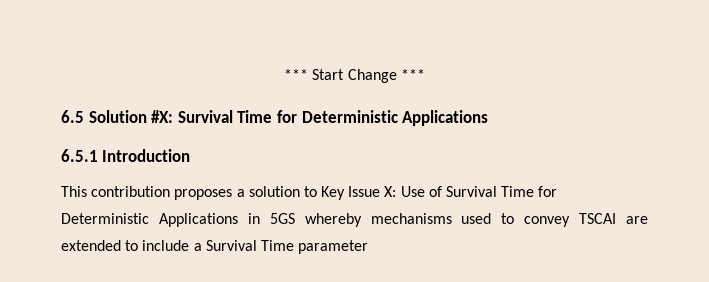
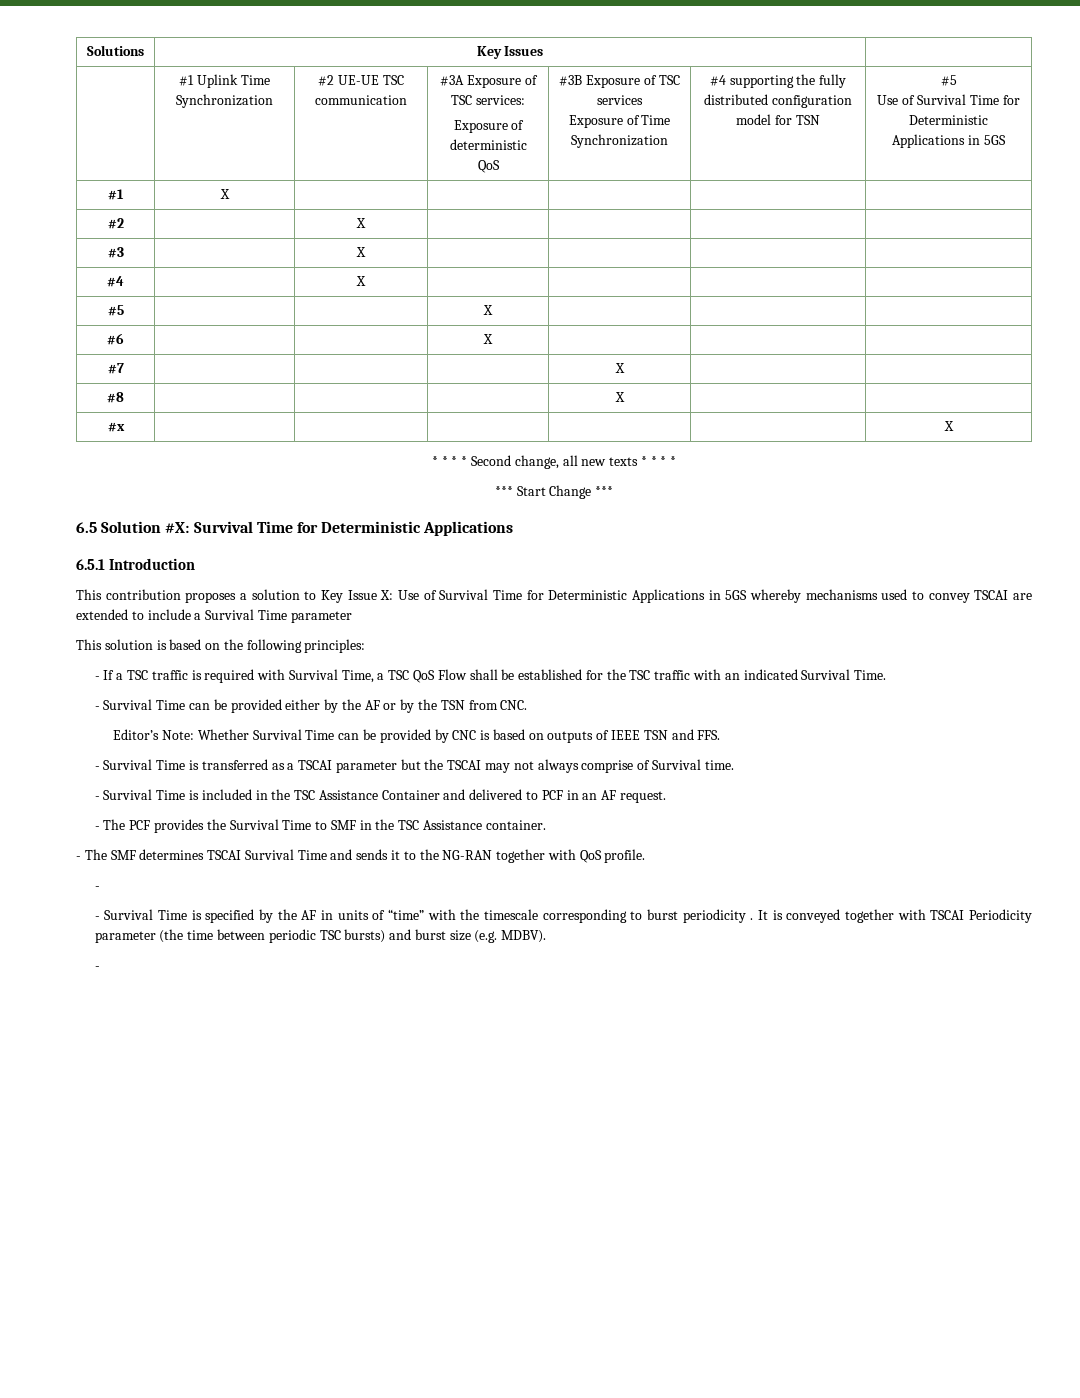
+ Solutions | Key Issues |
+ | #1 Uplink Time Synchronization | #2 UE-UE TSC communication | #3A Exposure of TSC services:
+ Exposure of deterministic QoS | #3B Exposure of TSC services
+ Exposure of Time Synchronization | #4 supporting the fully distributed configuration model for TSN | #5
+ Use of Survival Time for Deterministic Applications in 5GS
+ #1 | X | | | | |
+ #2 | | X | | | |
+ #3 | | X | | | |
+ #4 | | X | | | |
+ #5 | | | X | | |
+ #6 | | | X | | |
+ #7 | | | | X | |
+ #8 | | | | X | |
+ #x | | | | | | X
+ * * * * Second change, all new texts * * * *
+ This solution is based on the following principles:
+ - If a TSC traffic is required with Survival Time, a TSC QoS Flow shall be established for the TSC traffic with an indicated Survival Time.
+ - Survival Time can be provided either by the AF or by the TSN from CNC.
+ Editor’s Note: Whether Survival Time can be provided by CNC is based on outputs of IEEE TSN and FFS.
+ - Survival Time is transferred as a TSCAI parameter but the TSCAI may not always comprise of Survival time.
+ - Survival Time is included in the TSC Assistance Container and delivered to PCF in an AF request.
+ - The PCF provides the Survival Time to SMF in the TSC Assistance container.
+ - The SMF determines TSCAI Survival Time and sends it to the NG-RAN together with QoS profile.
+ -
+ - Survival Time is specified by the AF in units of “time” with the timescale corresponding to burst periodicity . It is conveyed together with TSCAI Periodicity parameter (the time between periodic TSC bursts) and burst size (e.g. MDBV).
+ -

